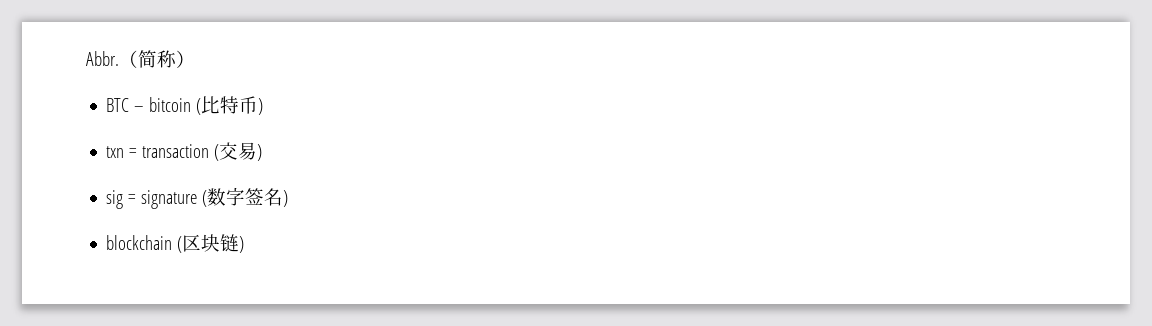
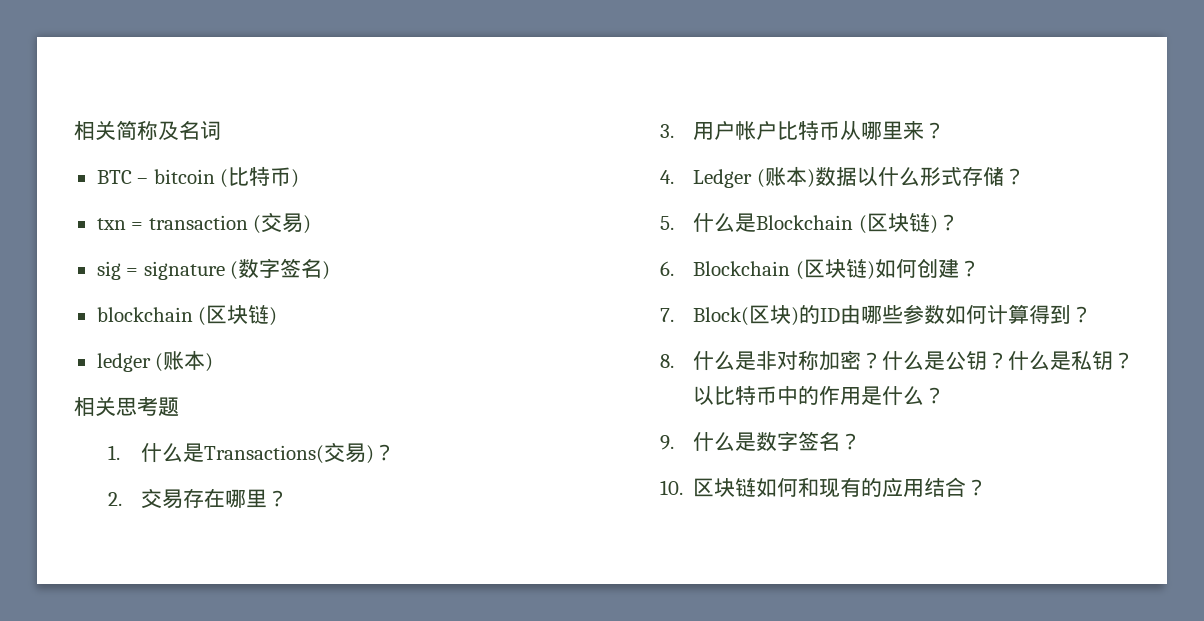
- Abbr.（简称）
+ 相关简称及名词
+ ledger (账本)
+ 相关思考题
+ 1.什么是Transactions(交易)？
+ 2.交易存在哪里？
+ 3.用户帐户比特币从哪里来？
+ 4. Ledger (账本)数据以什么形式存储？
+ 5.什么是Blockchain (区块链)？
+ 6. Blockchain (区块链)如何创建？
+ 7. Block(区块)的ID由哪些参数如何计算得到？
+ 8.什么是非对称加密？什么是公钥？什么是私钥？以比特币中的作用是什么？
+ 9.什么是数字签名？
+ 10.区块链如何和现有的应用结合？

